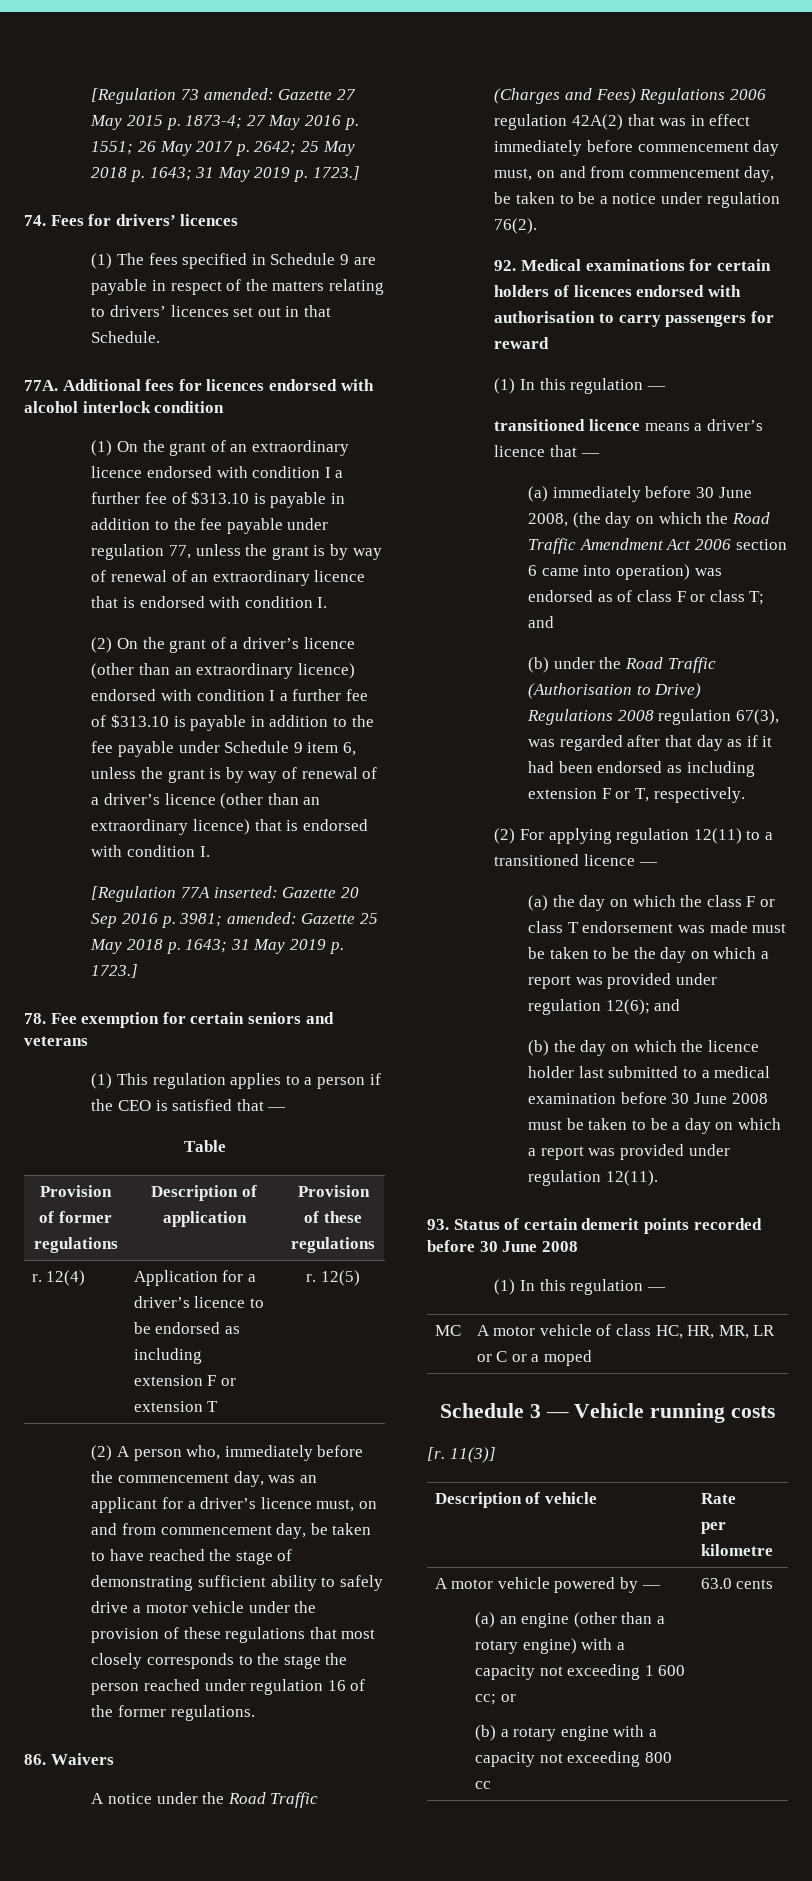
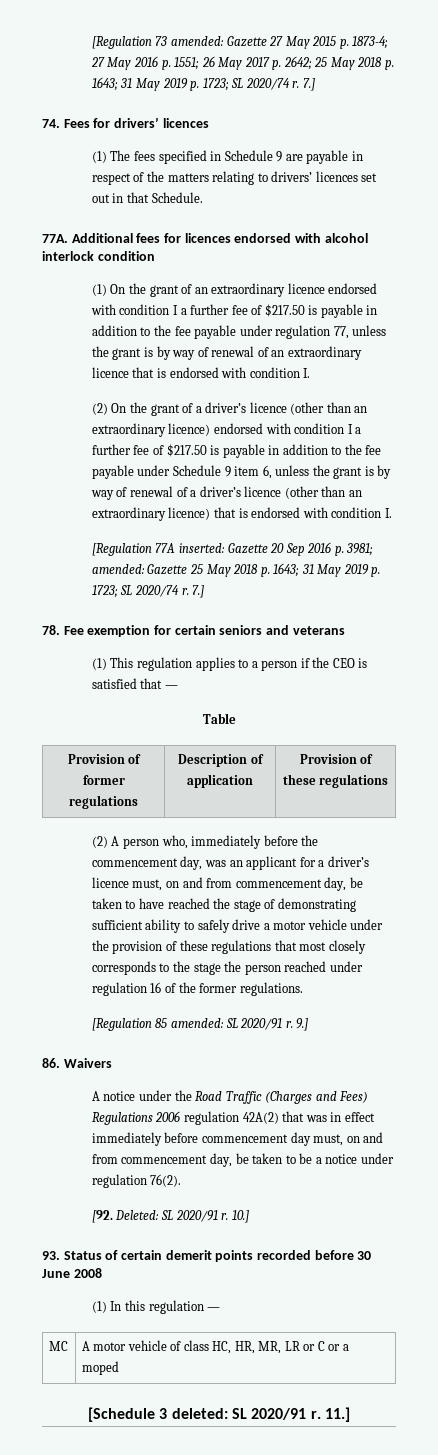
- [Regulation 73 amended: Gazette 27 May 2015 p. 1873-4; 27 May 2016 p. 1551; 26 May 2017 p. 2642; 25 May 2018 p. 1643; 31 May 2019 p. 1723.]
+ [Regulation 73 amended: Gazette 27 May 2015 p. 1873-4; 27 May 2016 p. 1551; 26 May 2017 p. 2642; 25 May 2018 p. 1643; 31 May 2019 p. 1723; SL 2020/74 r. 7.]
- (1) On the grant of an extraordinary licence endorsed with condition I a further fee of $313.10 is payable in addition to the fee payable under regulation 77, unless the grant is by way of renewal of an extraordinary licence that is endorsed with condition I.
+ (1) On the grant of an extraordinary licence endorsed with condition I a further fee of $217.50 is payable in addition to the fee payable under regulation 77, unless the grant is by way of renewal of an extraordinary licence that is endorsed with condition I.
- (2) On the grant of a driver’s licence (other than an extraordinary licence) endorsed with condition I a further fee of $313.10 is payable in addition to the fee payable under Schedule 9 item 6, unless the grant is by way of renewal of a driver’s licence (other than an extraordinary licence) that is endorsed with condition I.
+ (2) On the grant of a driver’s licence (other than an extraordinary licence) endorsed with condition I a further fee of $217.50 is payable in addition to the fee payable under Schedule 9 item 6, unless the grant is by way of renewal of a driver’s licence (other than an extraordinary licence) that is endorsed with condition I.
- [Regulation 77A inserted: Gazette 20 Sep 2016 p. 3981; amended: Gazette 25 May 2018 p. 1643; 31 May 2019 p. 1723.]
+ [Regulation 77A inserted: Gazette 20 Sep 2016 p. 3981; amended: Gazette 25 May 2018 p. 1643; 31 May 2019 p. 1723; SL 2020/74 r. 7.]
- r. 12(4) | Application for a driver’s licence to be endorsed as including extension F or extension T | r. 12(5)
+ [Regulation 85 amended: SL 2020/91 r. 9.]
- 92. Medical examinations for certain holders of licences endorsed with authorisation to carry passengers for reward
- (1) In this regulation —
- transitioned licence means a driver’s licence that —
- (a) immediately before 30 June 2008, (the day on which the Road Traffic Amendment Act 2006 section 6 came into operation) was endorsed as of class F or class T; and
- (b) under the Road Traffic (Authorisation to Drive) Regulations 2008 regulation 67(3), was regarded after that day as if it had been endorsed as including extension F or T, respectively.
- (2) For applying regulation 12(11) to a transitioned licence —
- (a) the day on which the class F or class T endorsement was made must be taken to be the day on which a report was provided under regulation 12(6); and
- (b) the day on which the licence holder last submitted to a medical examination before 30 June 2008 must be taken to be a day on which a report was provided under regulation 12(11).
+ [92. Deleted: SL 2020/91 r. 10.]
- Schedule 3 — Vehicle running costs
- [r. 11(3)]
- Description of vehicle | Rate
- per kilometre
- A motor vehicle powered by —
- (a) an engine (other than a rotary engine) with a capacity not exceeding 1 600 cc; or
- (b) a rotary engine with a capacity not exceeding 800 cc | 63.0 cents
+ [Schedule 3 deleted: SL 2020/91 r. 11.]

